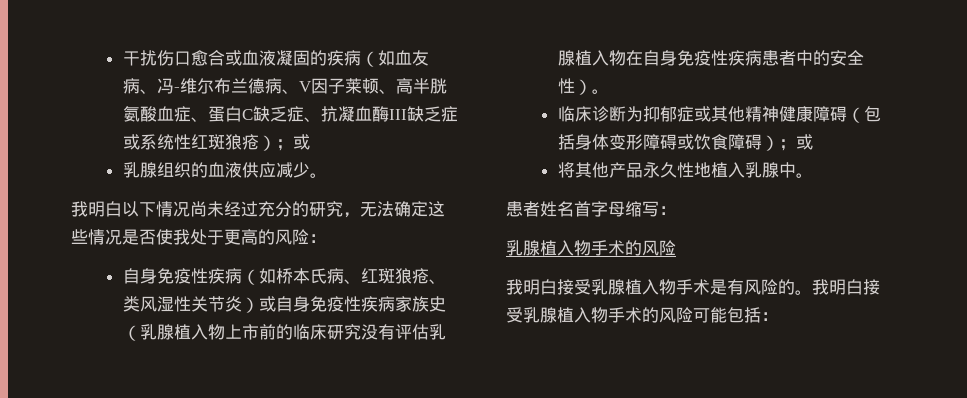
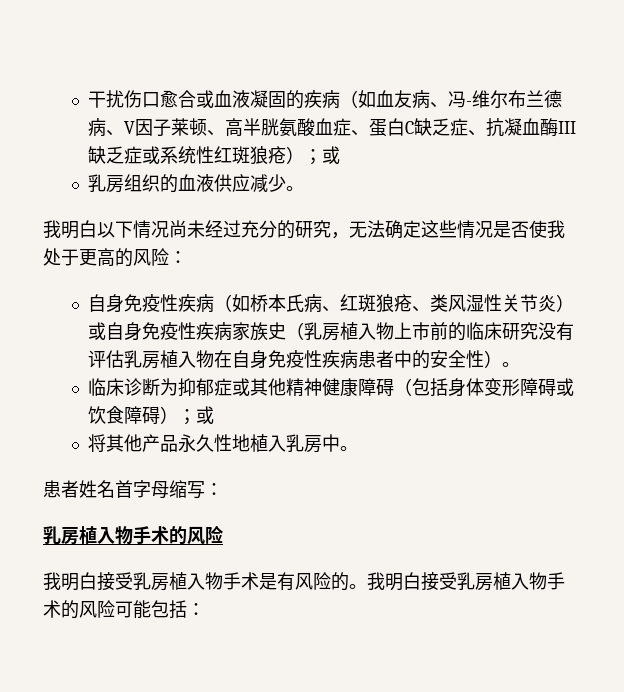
- 乳腺组织的血液供应减少。
+ 乳房组织的血液供应减少。
- 自身免疫性疾病（如桥本氏病、红斑狼疮、类风湿性关节炎）或自身免疫性疾病家族史（乳腺植入物上市前的临床研究没有评估乳腺植入物在自身免疫性疾病患者中的安全性）。
+ 自身免疫性疾病（如桥本氏病、红斑狼疮、类风湿性关节炎）或自身免疫性疾病家族史（乳房植入物上市前的临床研究没有评估乳房植入物在自身免疫性疾病患者中的安全性）。
- 将其他产品永久性地植入乳腺中。
+ 将其他产品永久性地植入乳房中。
  患者姓名首字母缩写：
- 乳腺植入物手术的风险
+ 乳房植入物手术的风险
- 我明白接受乳腺植入物手术是有风险的。
+ 我明白接受乳房植入物手术是有风险的。
- 我明白接受乳腺植入物手术的风险可能包括：
+ 我明白接受乳房植入物手术的风险可能包括：

